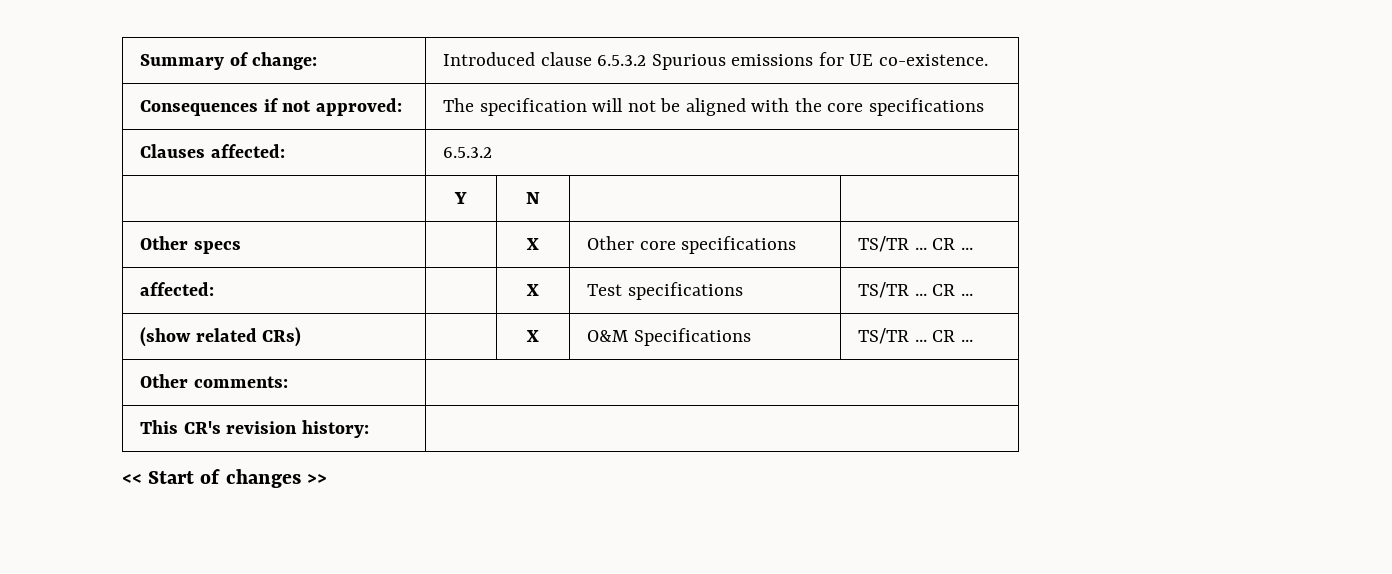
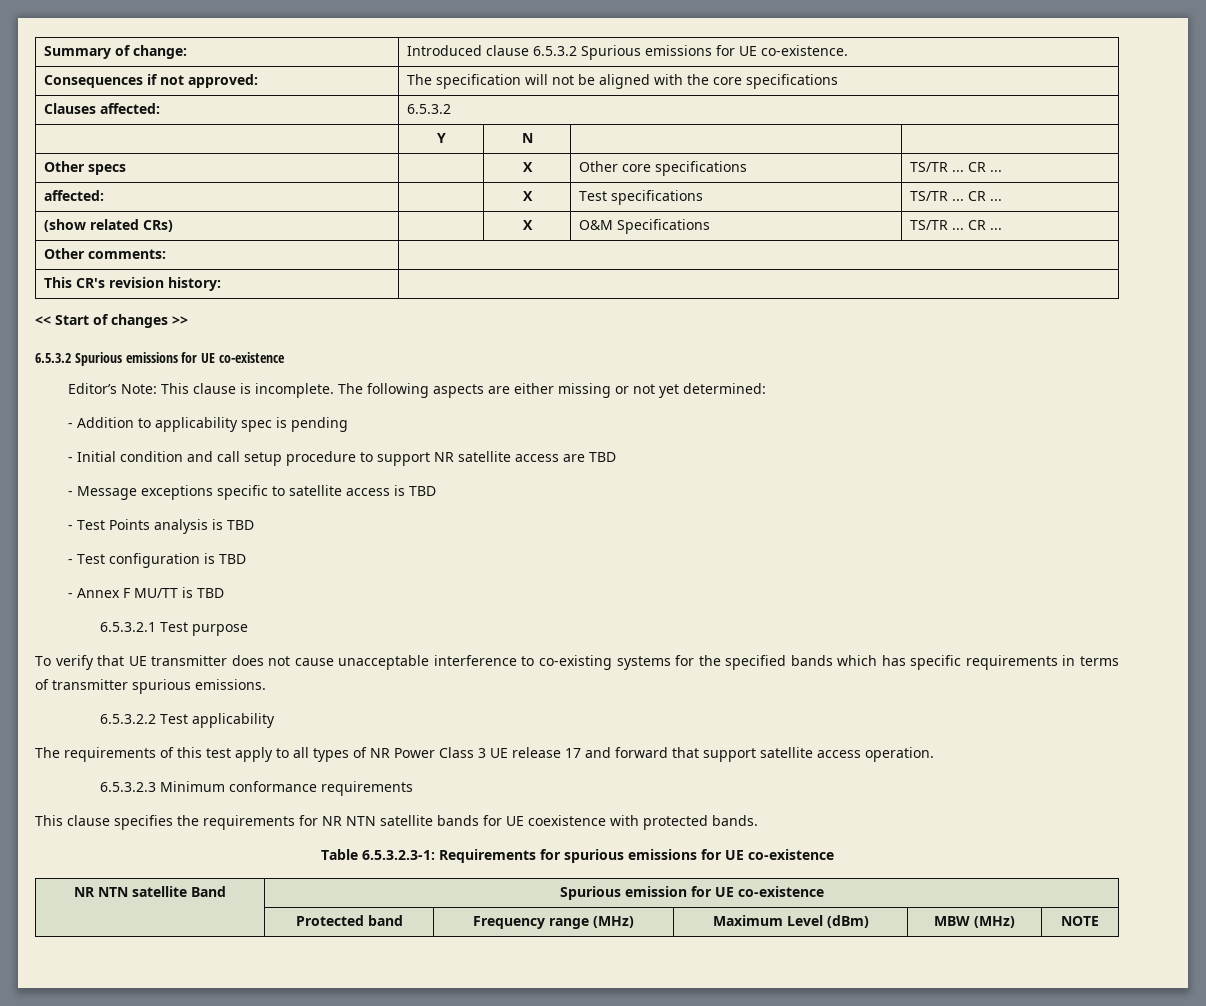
+ 6.5.3.2 Spurious emissions for UE co-existence
+ Editor’s Note: This clause is incomplete. The following aspects are either missing or not yet determined:
+ - Addition to applicability spec is pending
+ - Initial condition and call setup procedure to support NR satellite access are TBD
+ - Message exceptions specific to satellite access is TBD
+ - Test Points analysis is TBD
+ - Test configuration is TBD
+ - Annex F MU/TT is TBD
+ 6.5.3.2.1 Test purpose
+ To verify that UE transmitter does not cause unacceptable interference to co-existing systems for the specified bands which has specific requirements in terms of transmitter spurious emissions.
+ 6.5.3.2.2 Test applicability
+ The requirements of this test apply to all types of NR Power Class 3 UE release 17 and forward that support satellite access operation.
+ 6.5.3.2.3 Minimum conformance requirements
+ This clause specifies the requirements for NR NTN satellite bands for UE coexistence with protected bands.
+ Table 6.5.3.2.3-1: Requirements for spurious emissions for UE co-existence
+ NR NTN satellite Band | Spurious emission for UE co-existence
+ | Protected band | Frequency range (MHz) | Maximum Level (dBm) | MBW (MHz) | NOTE

